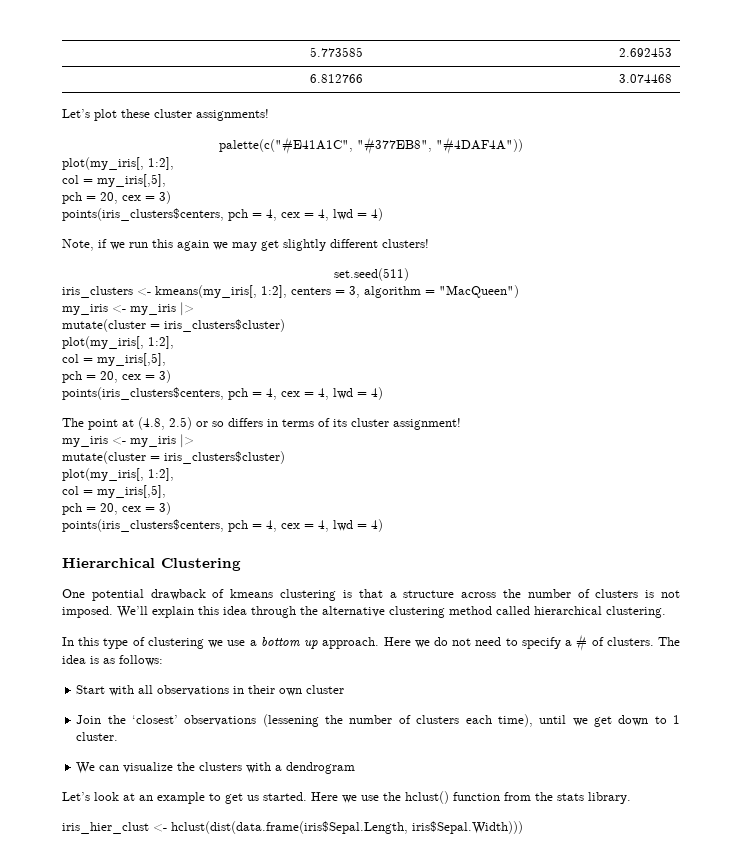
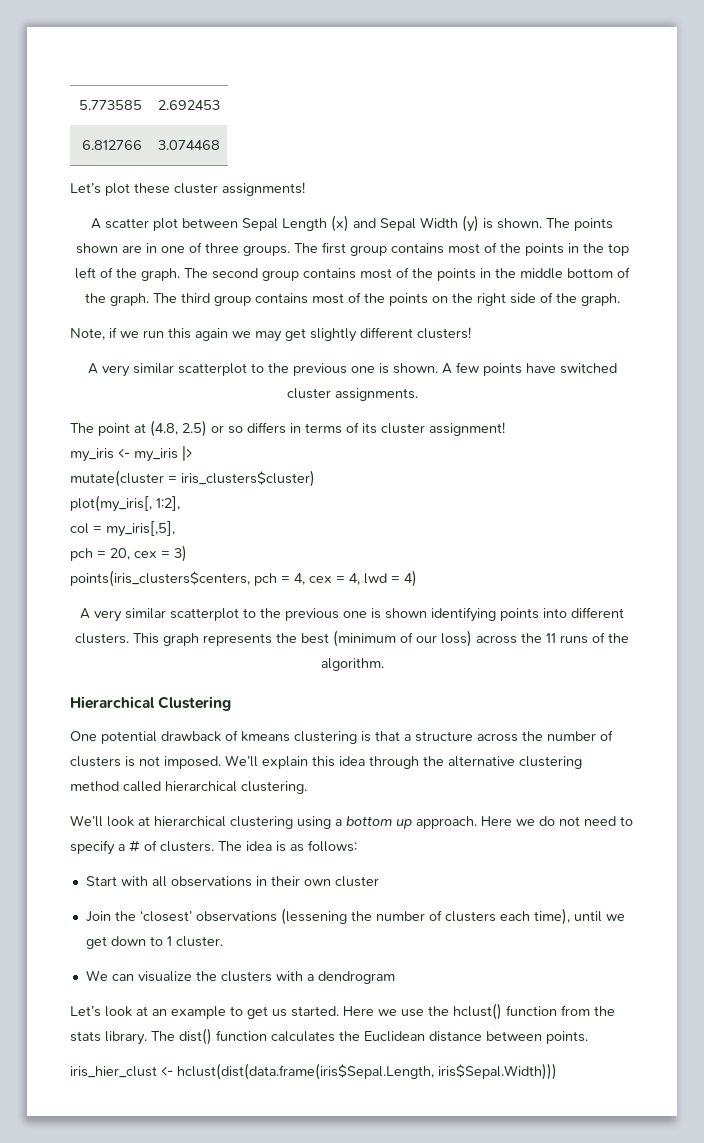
- palette(c("#E41A1C", "#377EB8", "#4DAF4A"))
- plot(my_iris[, 1:2],
- col = my_iris[,5],
- pch = 20, cex = 3)
- points(iris_clusters$centers, pch = 4, cex = 4, lwd = 4)
+ A scatter plot between Sepal Length (x) and Sepal Width (y) is shown. The points shown are in one of three groups. The first group contains most of the points in the top left of the graph. The second group contains most of the points in the middle bottom of the graph. The third group contains most of the points on the right side of the graph.
- set.seed(511)
- iris_clusters <- kmeans(my_iris[, 1:2], centers = 3, algorithm = "MacQueen")
- my_iris <- my_iris |>
- mutate(cluster = iris_clusters$cluster)
- plot(my_iris[, 1:2],
- col = my_iris[,5],
- pch = 20, cex = 3)
- points(iris_clusters$centers, pch = 4, cex = 4, lwd = 4)
+ A very similar scatterplot to the previous one is shown. A few points have switched cluster assignments.
+ A very similar scatterplot to the previous one is shown identifying points into different clusters. This graph represents the best (minimum of our loss) across the 11 runs of the algorithm.
- In this type of clustering we use a bottom up approach.
+ We’ll look at hierarchical clustering using a bottom up approach.
+ The dist() function calculates the Euclidean distance between points.

